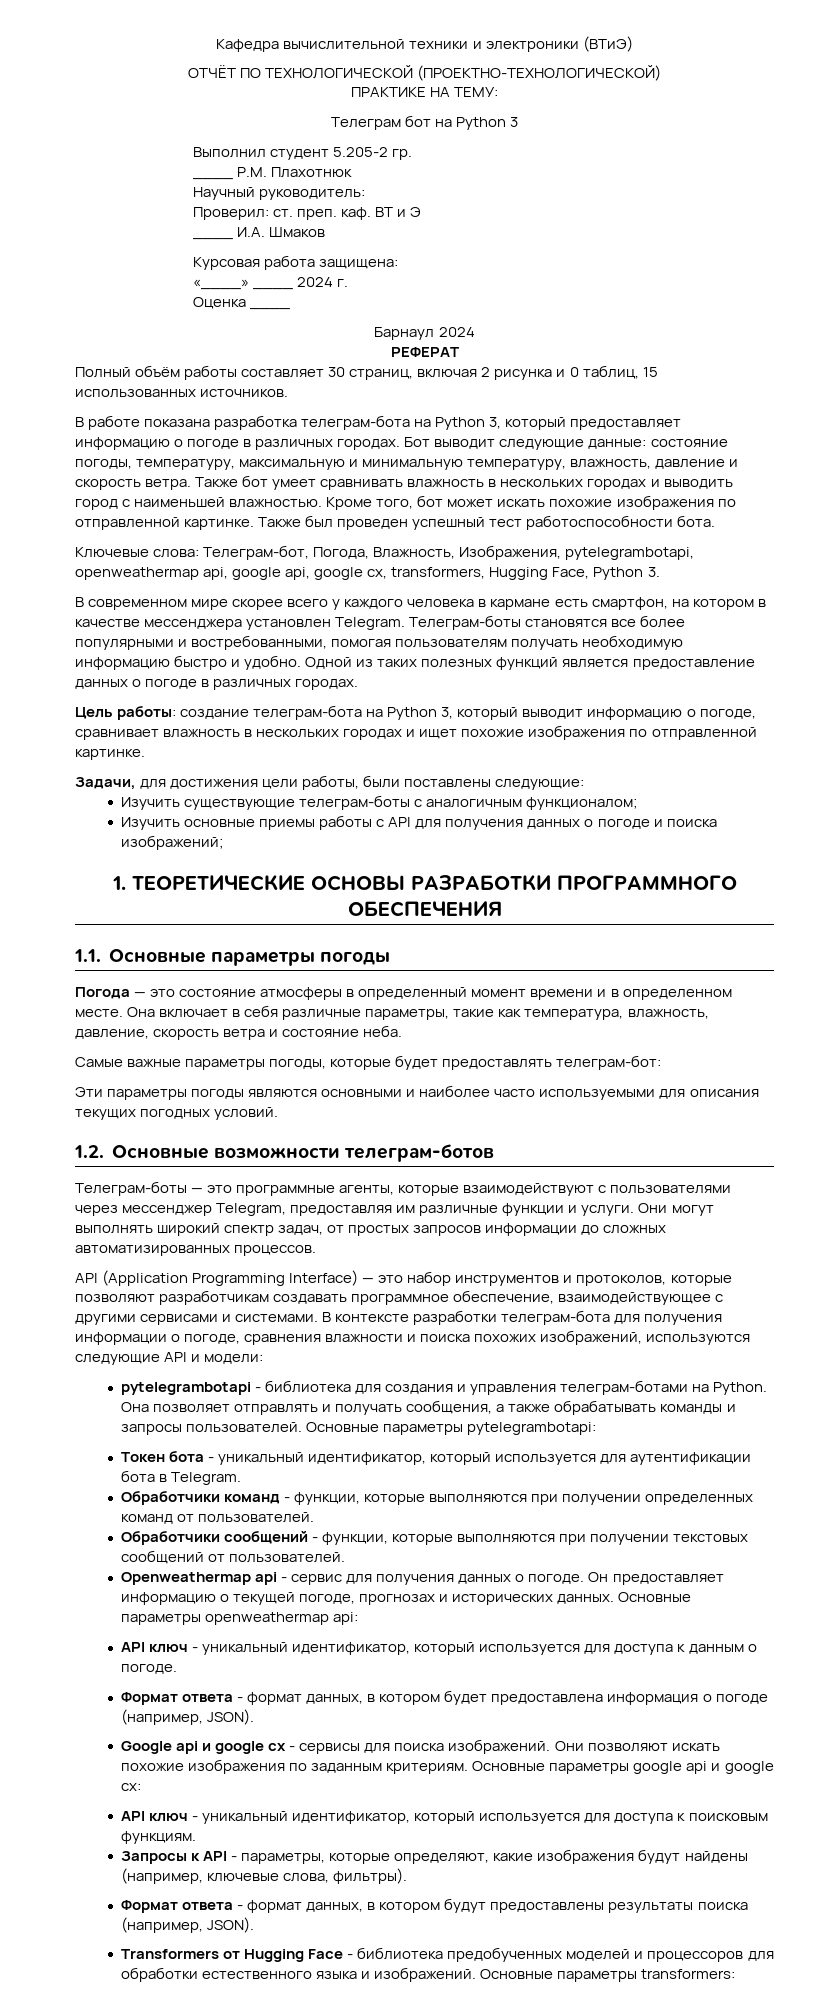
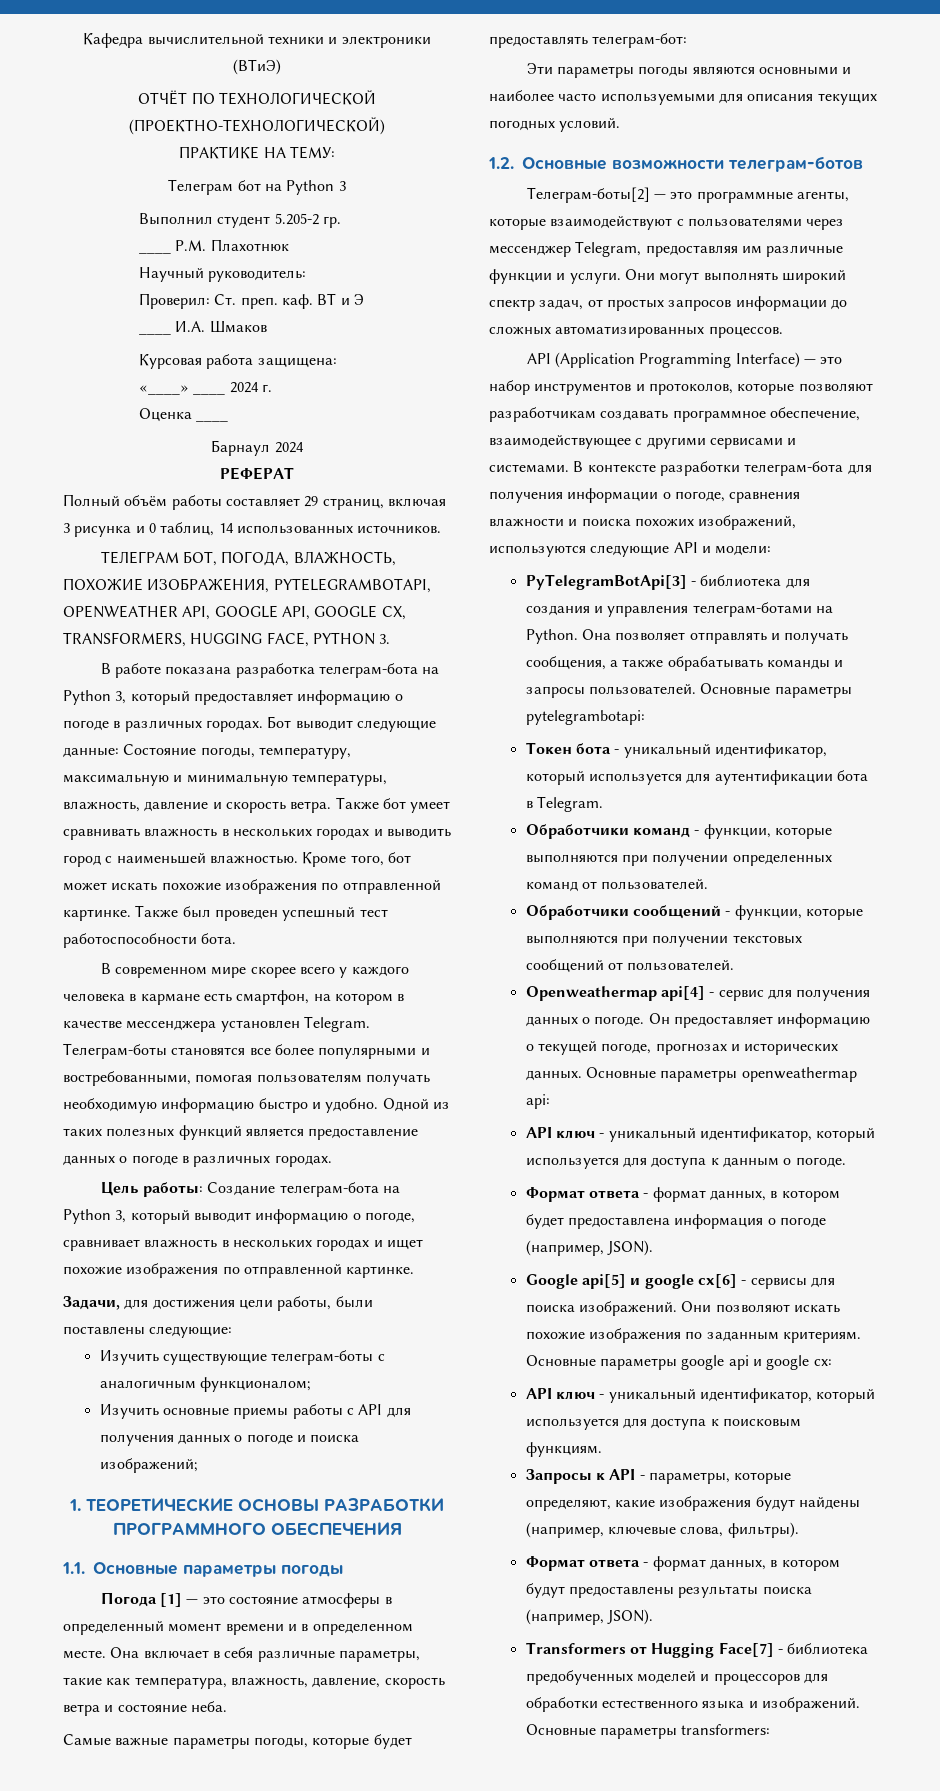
- Проверил: ст. преп. каф.
+ Проверил: Cт. преп. каф.
- Полный объём работы составляет 30 страниц, включая 2 рисунка и 0 таблиц, 15 использованных источников.
+ Полный объём работы составляет 29 страниц, включая 3 рисунка и 0 таблиц, 14 использованных источников.
+ ТЕЛЕГРАМ БОТ, ПОГОДА, ВЛАЖНОСТЬ, ПОХОЖИЕ ИЗОБРАЖЕНИЯ, PYTELEGRAMBOTAPI, OPENWEATHER API, GOOGLE API, GOOGLE CX, TRANSFORMERS, HUGGING FACE, PYTHON 3.
- Бот выводит следующие данные: состояние погоды, температуру, максимальную и минимальную температуру, влажность, давление и скорость ветра.
+ Бот выводит следующие данные: Cостояние погоды, температуру, максимальную и минимальную температуры, влажность, давление и скорость ветра.
- Ключевые слова: Телеграм-бот, Погода, Влажность, Изображения, pytelegrambotapi, openweathermap api, google api, google cx, transformers, Hugging Face, Python 3.
- Цель работы: создание телеграм-бота на Python 3, который выводит информацию о погоде, сравнивает влажность в нескольких городах и ищет похожие изображения по отправленной картинке.
+ Цель работы: Cоздание телеграм-бота на Python 3, который выводит информацию о погоде, сравнивает влажность в нескольких городах и ищет похожие изображения по отправленной картинке.
- Погода — это состояние атмосферы в определенный момент времени и в определенном месте.
+ Погода [1] — это состояние атмосферы в определенный момент времени и в определенном месте.
- Телеграм-боты — это программные агенты, которые взаимодействуют с пользователями через мессенджер Telegram, предоставляя им различные функции и услуги.
+ Телеграм-боты[2] — это программные агенты, которые взаимодействуют с пользователями через мессенджер Telegram, предоставляя им различные функции и услуги.
- pytelegrambotapi - библиотека для создания и управления телеграм-ботами на Python.
+ PyTelegramBotApi[3] - библиотека для создания и управления телеграм-ботами на Python.
- Openweathermap api - сервис для получения данных о погоде.
+ Openweathermap api[4] - сервис для получения данных о погоде.
- Google api и google cx - сервисы для поиска изображений.
+ Google api[5] и google cx[6] - сервисы для поиска изображений.
- Transformers от Hugging Face - библиотека предобученных моделей и процессоров для обработки естественного языка и изображений.
+ Transformers от Hugging Face[7] - библиотека предобученных моделей и процессоров для обработки естественного языка и изображений.

